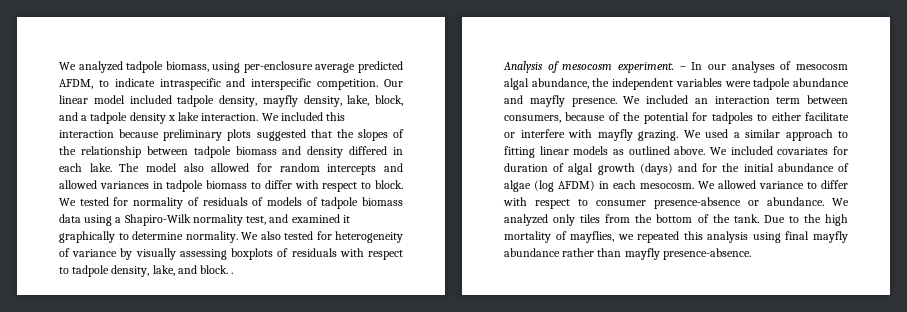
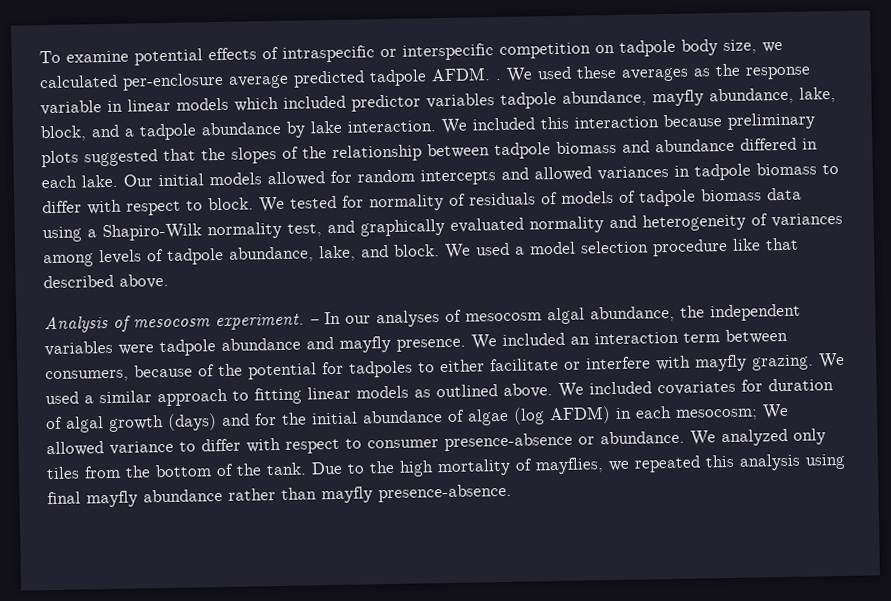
- We analyzed tadpole biomass, using per-enclosure average predicted AFDM, to indicate intraspecific and interspecific competition. Our linear model included tadpole density, mayfly density, lake, block, and a tadpole density x lake interaction.
+ To examine potential effects of intraspecific or interspecific competition on tadpole body size, we calculated per-enclosure average predicted tadpole AFDM. . We used these averages as the response variable in linear models which included predictor variables tadpole abundance, mayfly abundance, lake, block, and a tadpole abundance by lake interaction.
- We included this interaction because preliminary plots suggested that the slopes of the relationship between tadpole biomass and density differed in each lake.
+ We included this interaction because preliminary plots suggested that the slopes of the relationship between tadpole biomass and abundance differed in each lake.
- The model also allowed for random intercepts and allowed variances in tadpole biomass to differ with respect to block.
+ Our initial models allowed for random intercepts and allowed variances in tadpole biomass to differ with respect to block.
- We tested for normality of residuals of models of tadpole biomass data using a Shapiro-Wilk normality test, and examined it graphically to determine normality. We also tested for heterogeneity of variance by visually assessing boxplots of residuals with respect to tadpole density, lake, and block. .
+ We tested for normality of residuals of models of tadpole biomass data using a Shapiro-Wilk normality test, and graphically evaluated normality and heterogeneity of variances among levels of tadpole abundance, lake, and block. We used a model selection procedure like that described above.
- We included covariates for duration of algal growth (days) and for the initial abundance of algae (log AFDM) in each mesocosm. We allowed variance to differ with respect to consumer presence-absence or abundance.
+ We included covariates for duration of algal growth (days) and for the initial abundance of algae (log AFDM) in each mesocosm; We allowed variance to differ with respect to consumer presence-absence or abundance.

